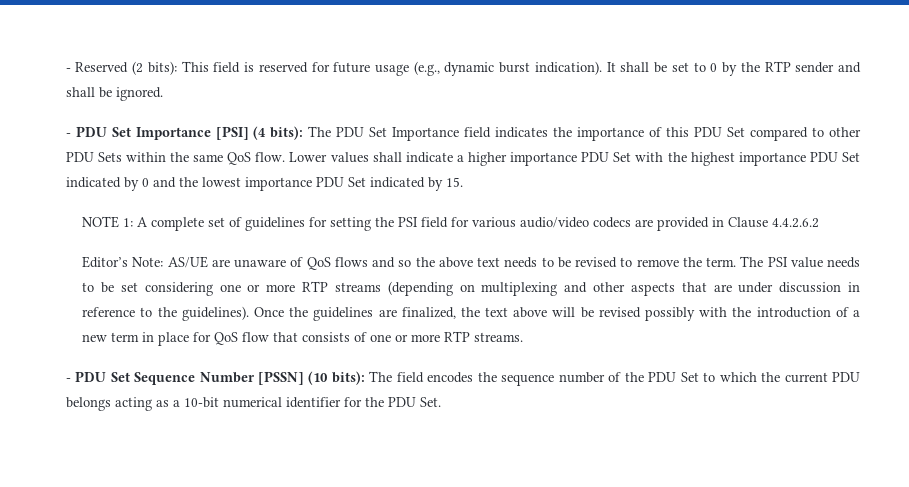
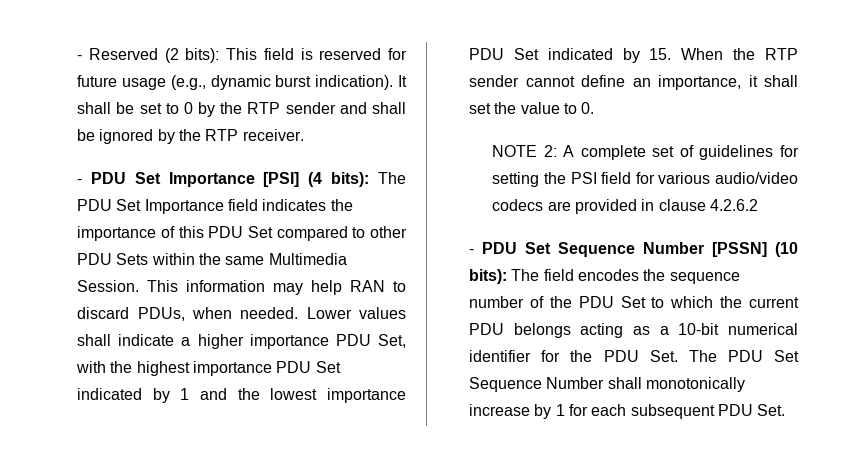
- It shall be set to 0 by the RTP sender and shall be ignored.
+ It shall be set to 0 by the RTP sender and shall be ignored by the RTP receiver.
- - PDU Set Importance [PSI] (4 bits): The PDU Set Importance field indicates the importance of this PDU Set compared to other PDU Sets within the same QoS flow.
+ - PDU Set Importance [PSI] (4 bits): The PDU Set Importance field indicates the importance of this PDU Set compared to other PDU Sets within the same Multimedia Session. This information may help RAN to discard PDUs, when needed.
- Lower values shall indicate a higher importance PDU Set with the highest importance PDU Set indicated by 0 and the lowest importance PDU Set indicated by 15.
+ Lower values shall indicate a higher importance PDU Set, with the highest importance PDU Set indicated by 1 and the lowest importance PDU Set indicated by 15. When the RTP sender cannot define an importance, it shall set the value to 0.
- NOTE 1: A complete set of guidelines for setting the PSI field for various audio/video codecs are provided in Clause 4.4.2.6.2
- Editor’s Note: AS/UE are unaware of QoS flows and so the above text needs to be revised to remove the term. The PSI value needs to be set considering one or more RTP streams (depending on multiplexing and other aspects that are under discussion in reference to the guidelines). Once the guidelines are finalized, the text above will be revised possibly with the introduction of a new term in place for QoS flow that consists of one or more RTP streams.
+ NOTE 2: A complete set of guidelines for setting the PSI field for various audio/video codecs are provided in clause 4.2.6.2
- - PDU Set Sequence Number [PSSN] (10 bits): The field encodes the sequence number of the PDU Set to which the current PDU belongs acting as a 10-bit numerical identifier for the PDU Set.
+ - PDU Set Sequence Number [PSSN] (10 bits): The field encodes the sequence number of the PDU Set to which the current PDU belongs acting as a 10-bit numerical identifier for the PDU Set. The PDU Set Sequence Number shall monotonically increase by 1 for each subsequent PDU Set.

